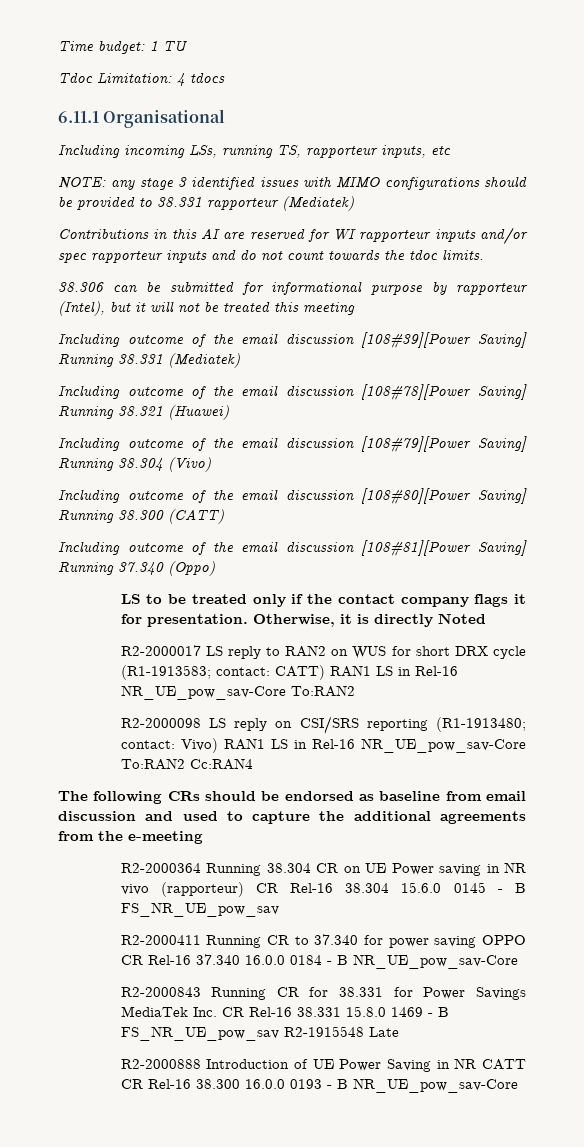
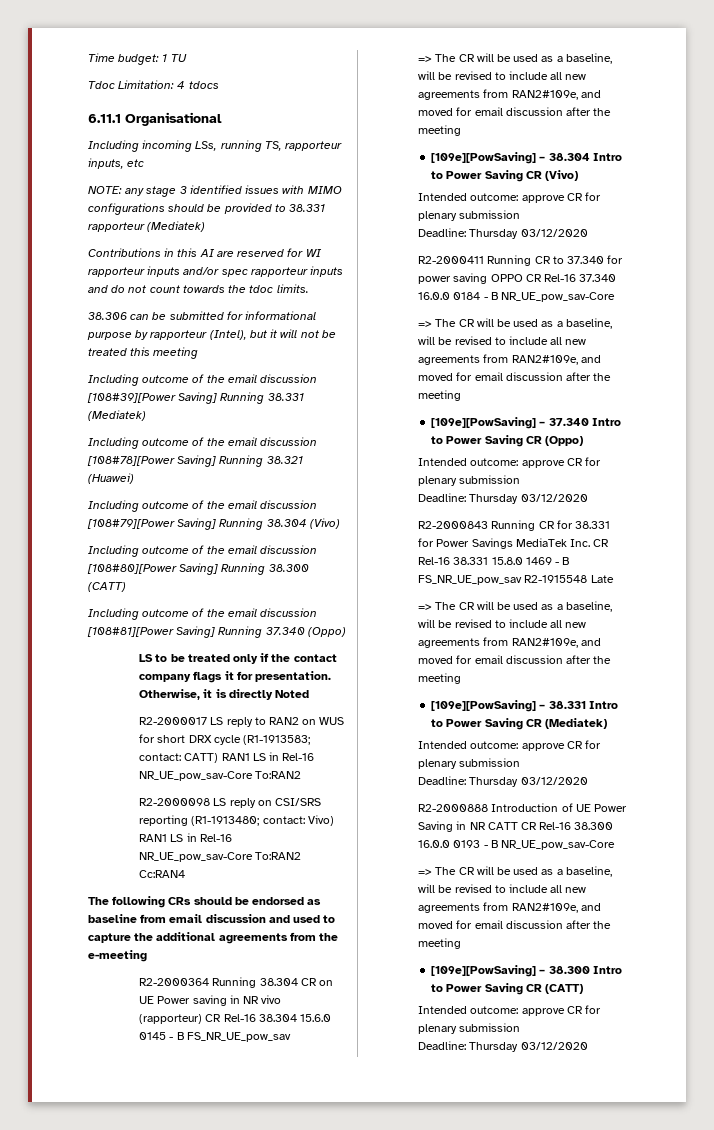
  R2-2000364 Running 38.304 CR on UE Power saving in NR vivo (rapporteur) CR Rel-16 38.304 15.6.0 0145 - B FS_NR_UE_pow_sav
+ => The CR will be used as a baseline, will be revised to include all new agreements from RAN2#109e, and moved for email discussion after the meeting
+ [109e][PowSaving] – 38.304 Intro to Power Saving CR (Vivo)
+ Intended outcome: approve CR for plenary submission
+ Deadline: Thursday 03/12/2020
  R2-2000411 Running CR to 37.340 for power saving OPPO CR Rel-16 37.340 16.0.0 0184 - B NR_UE_pow_sav-Core
+ => The CR will be used as a baseline, will be revised to include all new agreements from RAN2#109e, and moved for email discussion after the meeting
+ [109e][PowSaving] – 37.340 Intro to Power Saving CR (Oppo)
+ Intended outcome: approve CR for plenary submission
+ Deadline: Thursday 03/12/2020
  R2-2000843 Running CR for 38.331 for Power Savings MediaTek Inc. CR Rel-16 38.331 15.8.0 1469 - B FS_NR_UE_pow_sav R2-1915548 Late
+ => The CR will be used as a baseline, will be revised to include all new agreements from RAN2#109e, and moved for email discussion after the meeting
+ [109e][PowSaving] – 38.331 Intro to Power Saving CR (Mediatek)
+ Intended outcome: approve CR for plenary submission
+ Deadline: Thursday 03/12/2020
  R2-2000888 Introduction of UE Power Saving in NR CATT CR Rel-16 38.300 16.0.0 0193 - B NR_UE_pow_sav-Core
+ => The CR will be used as a baseline, will be revised to include all new agreements from RAN2#109e, and moved for email discussion after the meeting
+ [109e][PowSaving] – 38.300 Intro to Power Saving CR (CATT)
+ Intended outcome: approve CR for plenary submission
+ Deadline: Thursday 03/12/2020

